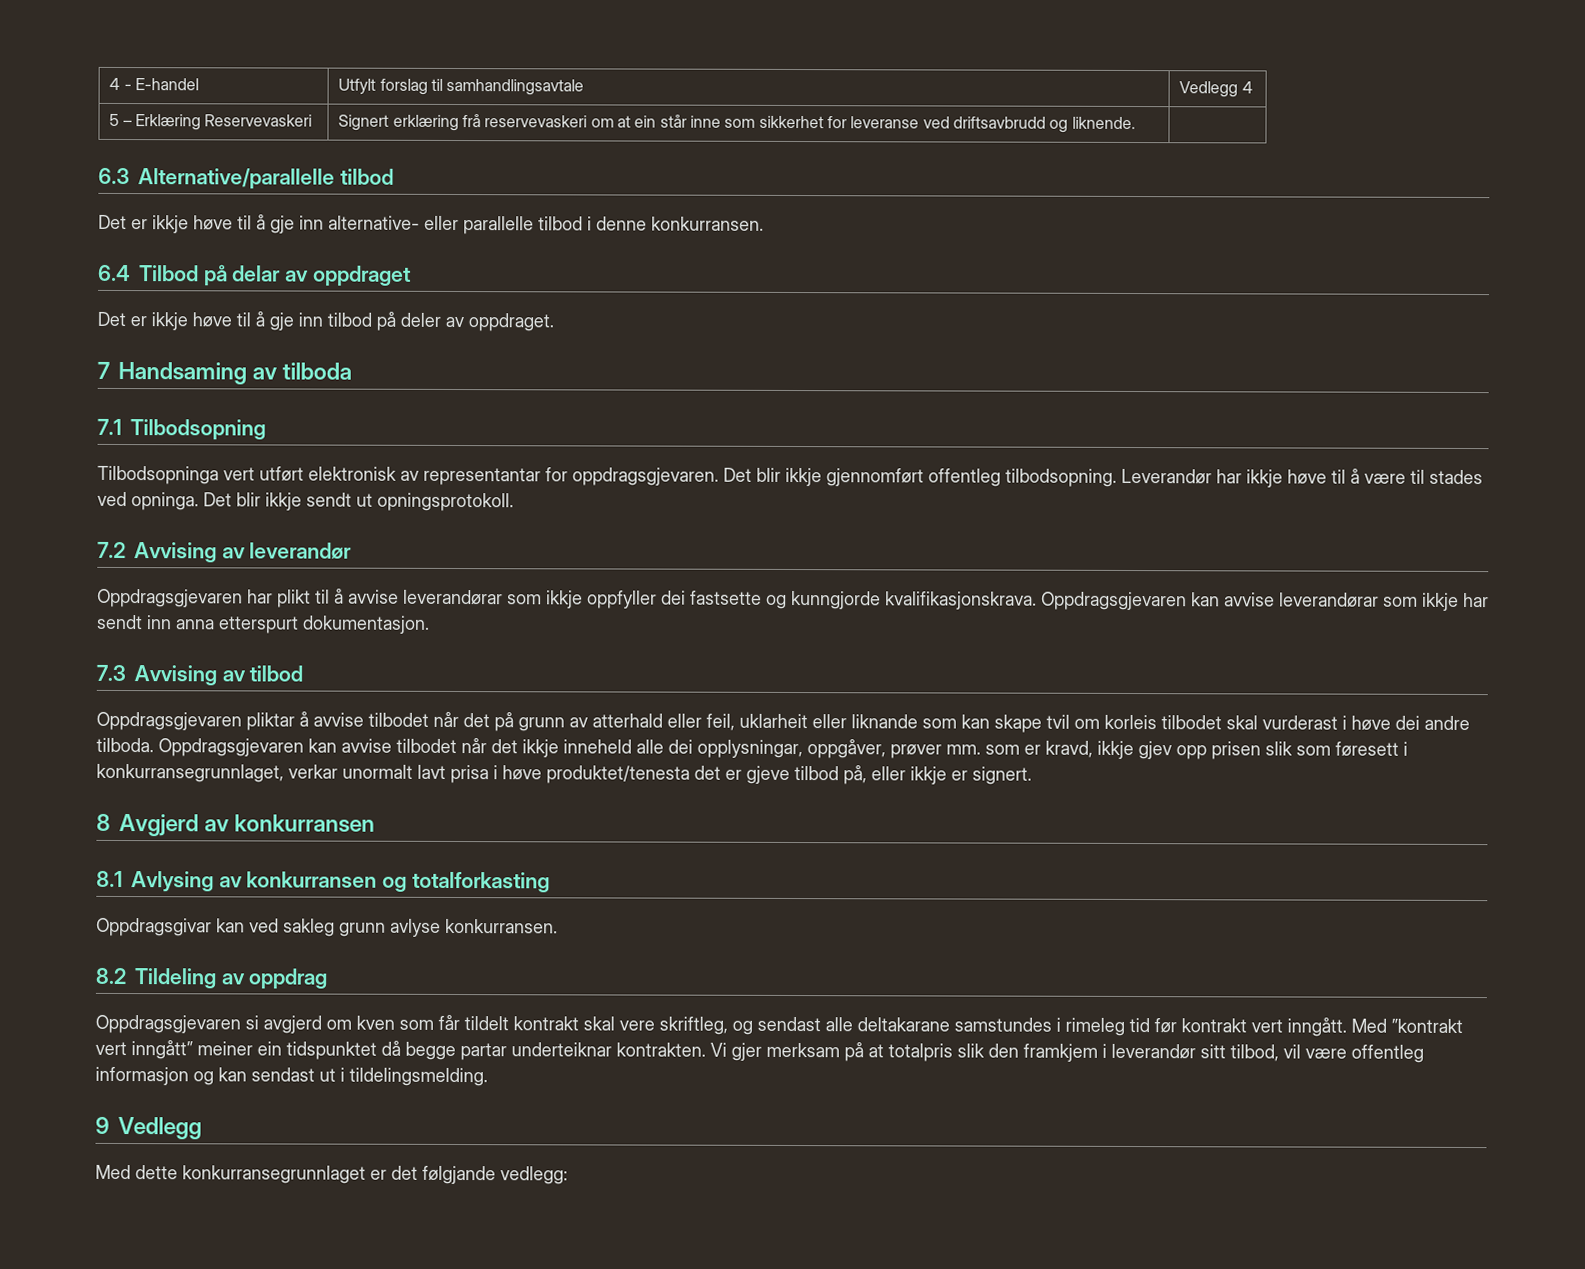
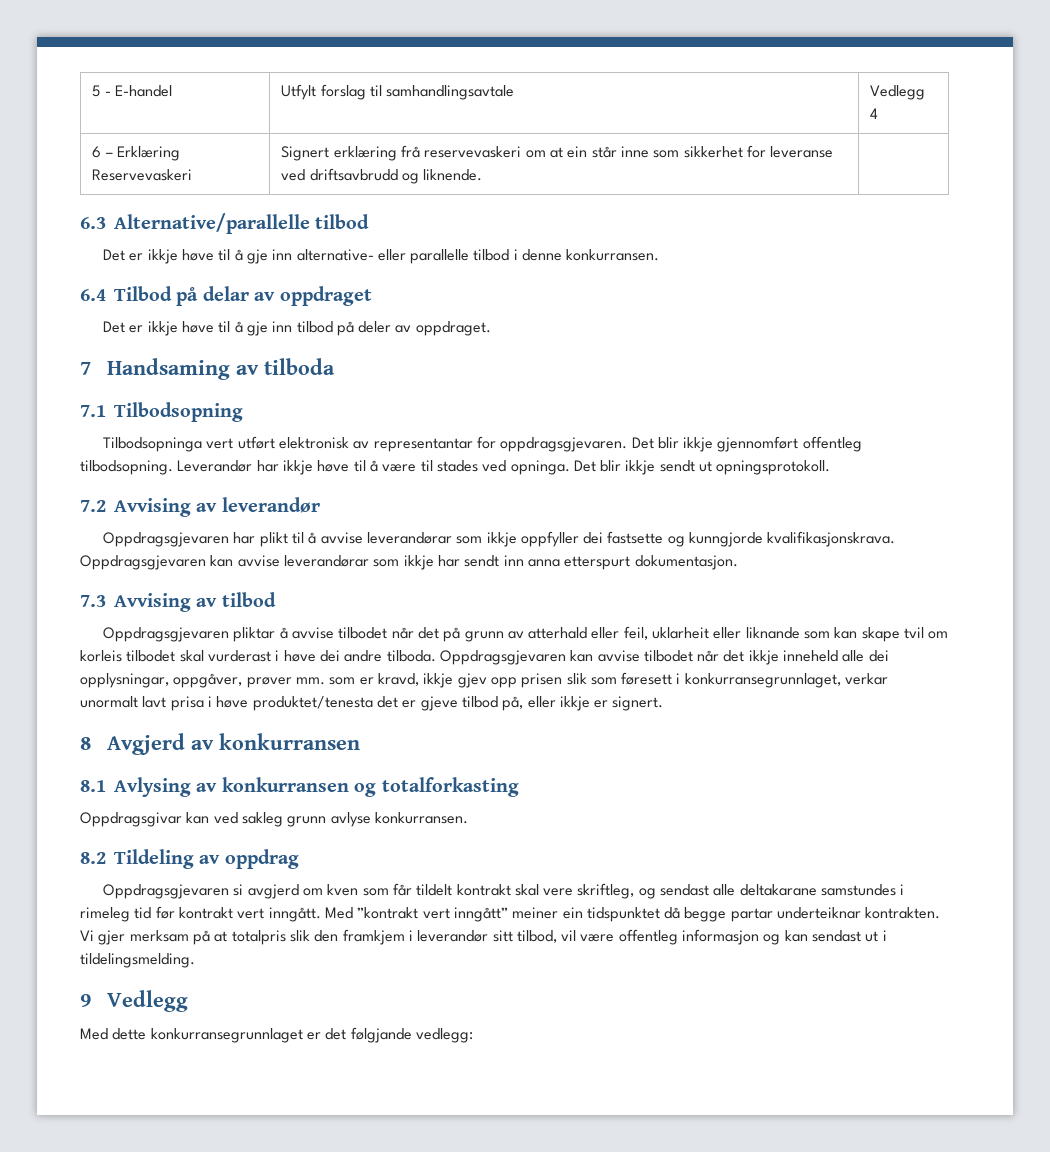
- 4 - E-handel | Utfylt forslag til samhandlingsavtale | Vedlegg 4
+ 5 - E-handel | Utfylt forslag til samhandlingsavtale | Vedlegg 4
- 5 – Erklæring Reservevaskeri | Signert erklæring frå reservevaskeri om at ein står inne som sikkerhet for leveranse ved driftsavbrudd og liknende. |
+ 6 – Erklæring Reservevaskeri | Signert erklæring frå reservevaskeri om at ein står inne som sikkerhet for leveranse ved driftsavbrudd og liknende. |

